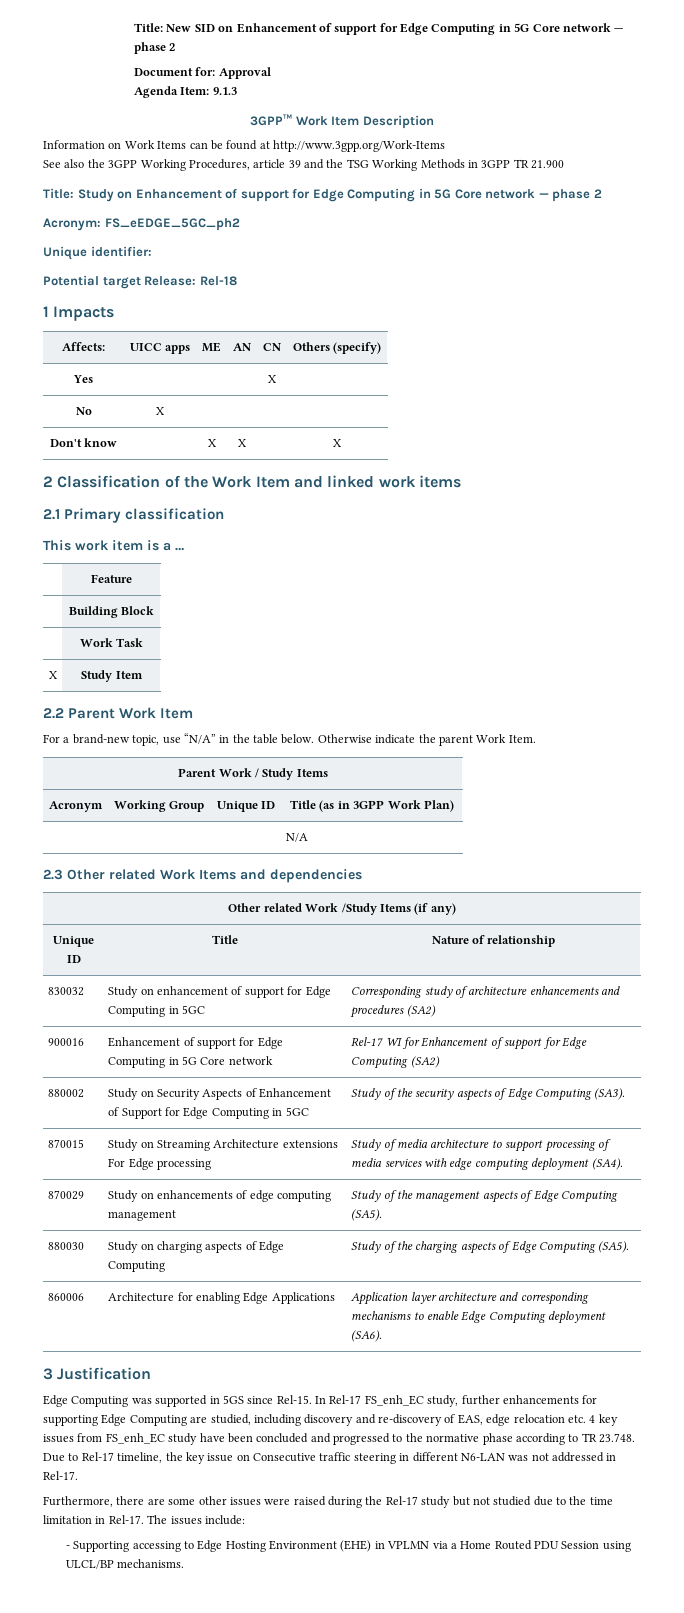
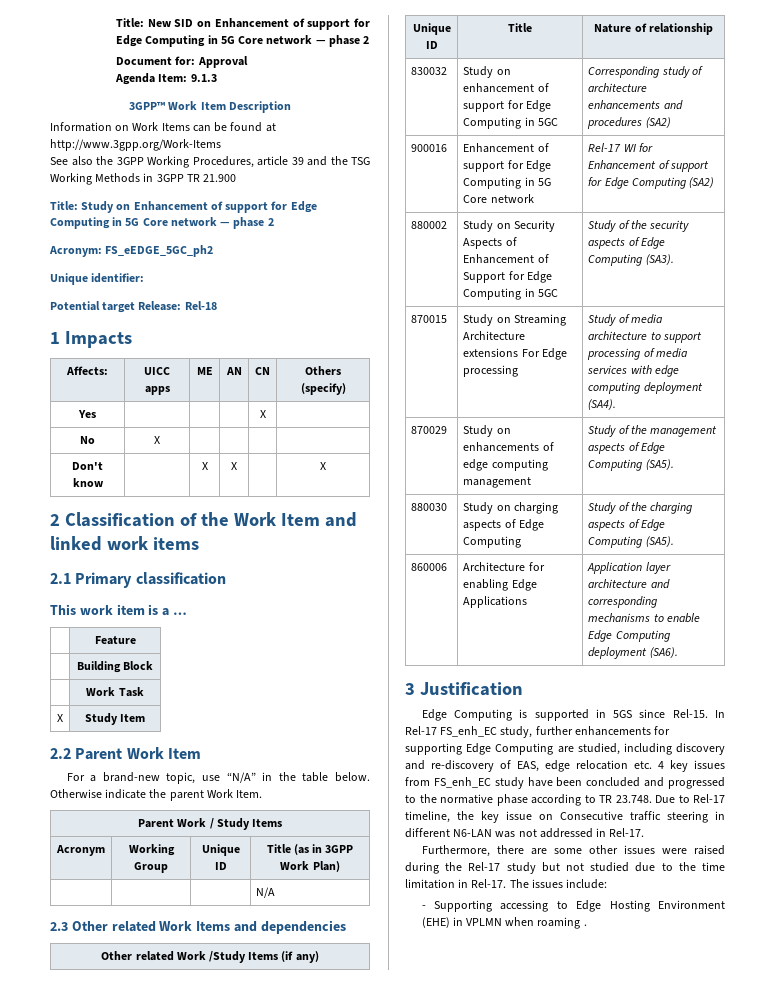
- Edge Computing was supported in 5GS since Rel-15.
+ Edge Computing is supported in 5GS since Rel-15.
- - Supporting accessing to Edge Hosting Environment (EHE) in VPLMN via a Home Routed PDU Session using ULCL/BP mechanisms.
+ - Supporting accessing to Edge Hosting Environment (EHE) in VPLMN when roaming .

